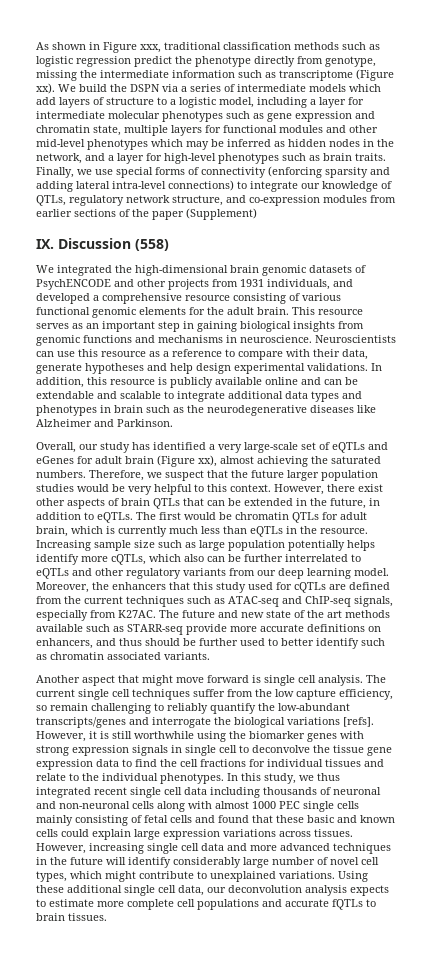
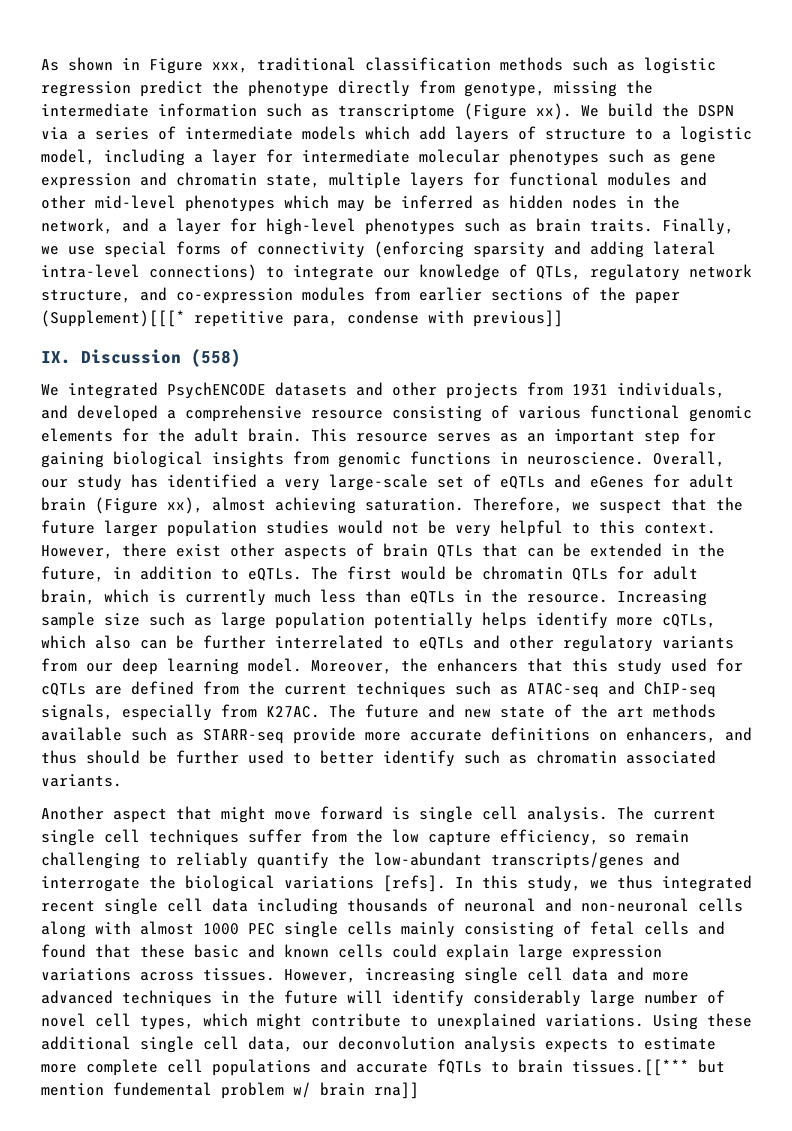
- Finally, we use special forms of connectivity (enforcing sparsity and adding lateral intra-level connections) to integrate our knowledge of QTLs, regulatory network structure, and co-expression modules from earlier sections of the paper (Supplement)
+ Finally, we use special forms of connectivity (enforcing sparsity and adding lateral intra-level connections) to integrate our knowledge of QTLs, regulatory network structure, and co-expression modules from earlier sections of the paper (Supplement)[[[* repetitive para, condense with previous]]
- We integrated the high-dimensional brain genomic datasets of PsychENCODE and other projects from 1931 individuals, and developed a comprehensive resource consisting of various functional genomic elements for the adult brain.
+ We integrated PsychENCODE datasets and other projects from 1931 individuals, and developed a comprehensive resource consisting of various functional genomic elements for the adult brain.
- This resource serves as an important step in gaining biological insights from genomic functions and mechanisms in neuroscience. Neuroscientists can use this resource as a reference to compare with their data, generate hypotheses and help design experimental validations. In addition, this resource is publicly available online and can be extendable and scalable to integrate additional data types and phenotypes in brain such as the neurodegenerative diseases like Alzheimer and Parkinson.
- Overall, our study has identified a very large-scale set of eQTLs and eGenes for adult brain (Figure xx), almost achieving the saturated numbers.
+ This resource serves as an important step for gaining biological insights from genomic functions in neuroscience. Overall, our study has identified a very large-scale set of eQTLs and eGenes for adult brain (Figure xx), almost achieving saturation.
- Therefore, we suspect that the future larger population studies would be very helpful to this context.
+ Therefore, we suspect that the future larger population studies would not be very helpful to this context.
- However, it is still worthwhile using the biomarker genes with strong expression signals in single cell to deconvolve the tissue gene expression data to find the cell fractions for individual tissues and relate to the individual phenotypes.
- Using these additional single cell data, our deconvolution analysis expects to estimate more complete cell populations and accurate fQTLs to brain tissues.
+ Using these additional single cell data, our deconvolution analysis expects to estimate more complete cell populations and accurate fQTLs to brain tissues.[[*** but mention fundemental problem w/ brain rna]]

